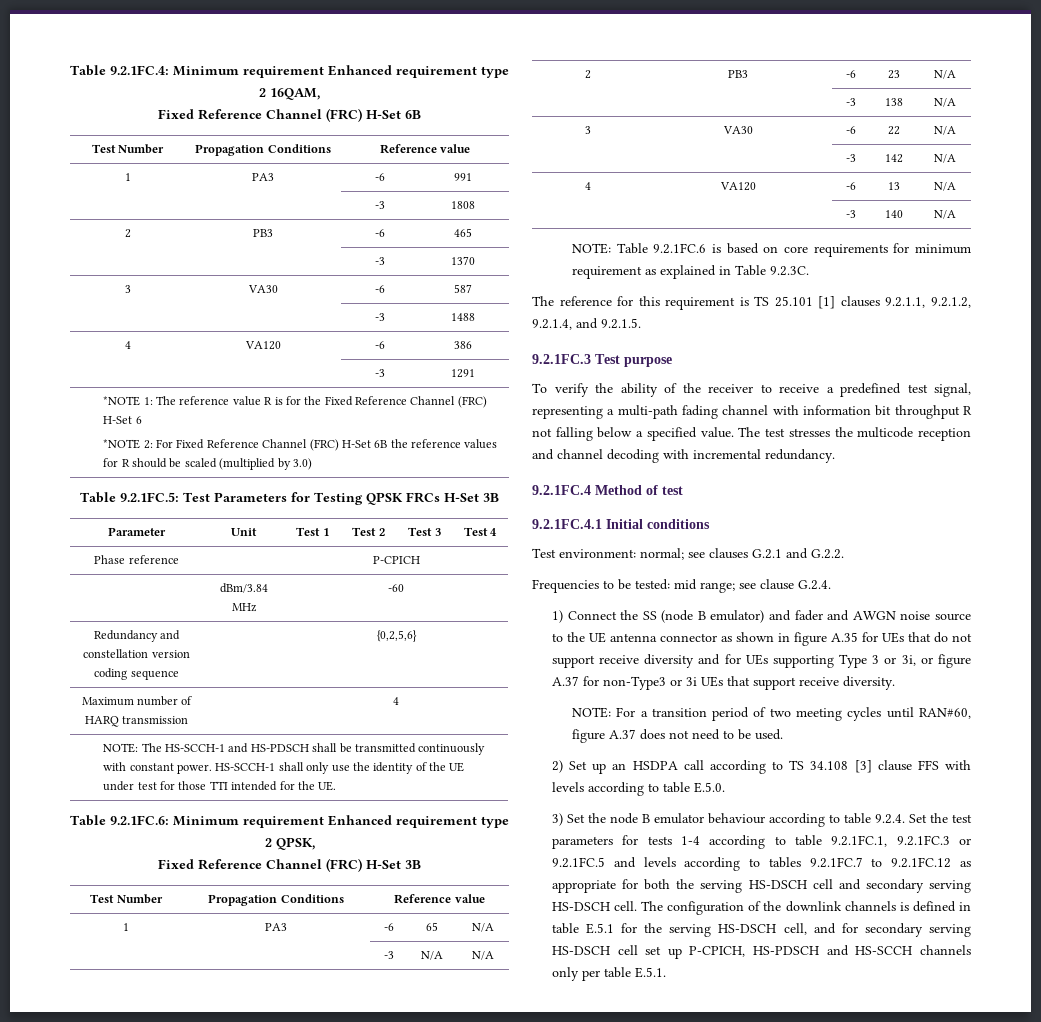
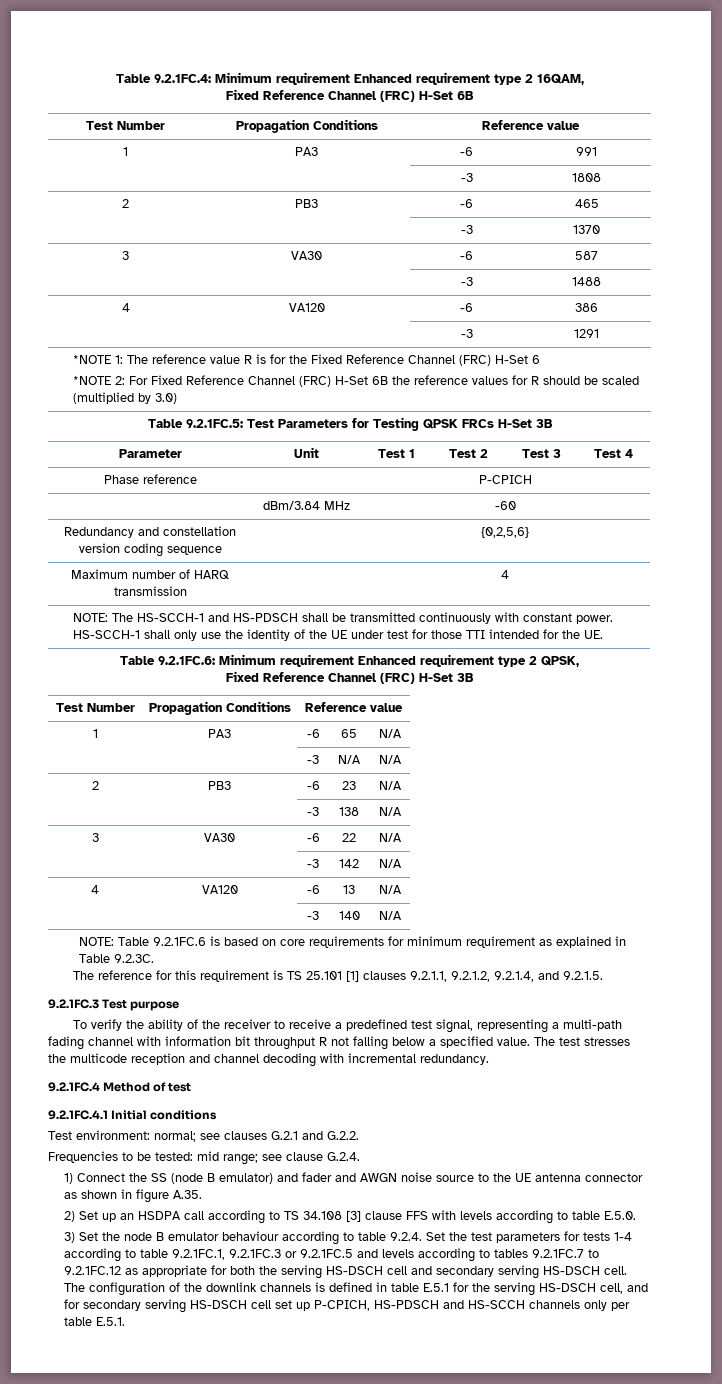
- 1) Connect the SS (node B emulator) and fader and AWGN noise source to the UE antenna connector as shown in figure A.35 for UEs that do not support receive diversity and for UEs supporting Type 3 or 3i, or figure A.37 for non-Type3 or 3i UEs that support receive diversity.
- NOTE: For a transition period of two meeting cycles until RAN#60, figure A.37 does not need to be used.
+ 1) Connect the SS (node B emulator) and fader and AWGN noise source to the UE antenna connector as shown in figure A.35.

